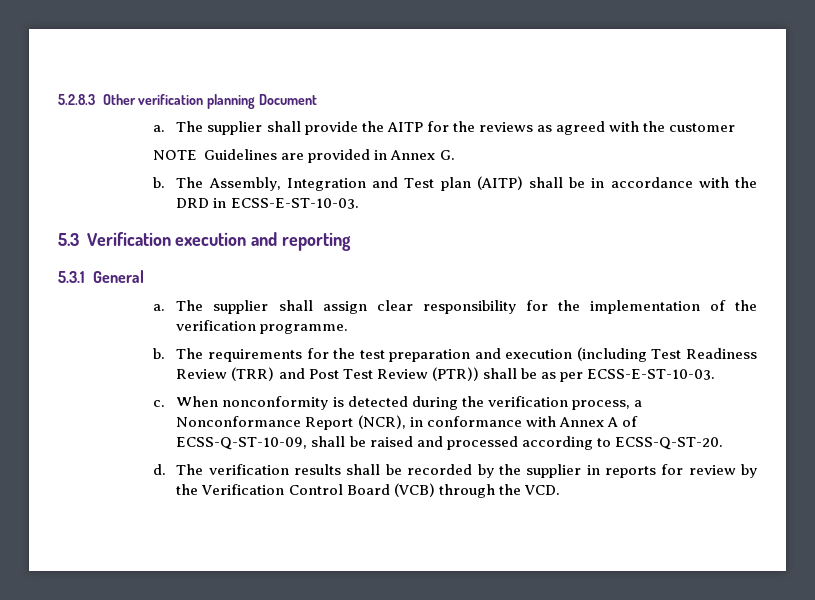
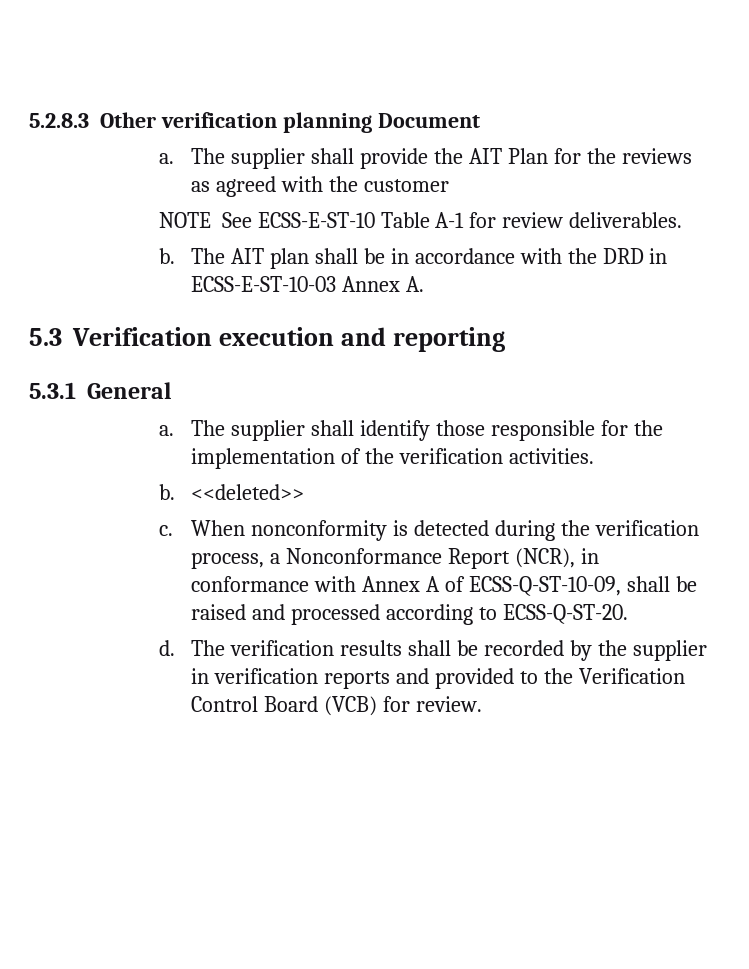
- The supplier shall provide the AITP for the reviews as agreed with the customer
+ The supplier shall provide the AIT Plan for the reviews as agreed with the customer
- NOTE Guidelines are provided in Annex G.
- b. The Assembly, Integration and Test plan (AITP) shall be in accordance with the DRD in ECSS-E-ST-10-03.
+ NOTE See ECSS-E-ST-10 Table A-1 for review deliverables.
+ b. The AIT plan shall be in accordance with the DRD in ECSS-E-ST-10-03 Annex A.
- The supplier shall assign clear responsibility for the implementation of the verification programme.
- b. The requirements for the test preparation and execution (including Test Readiness Review (TRR) and Post Test Review (PTR)) shall be as per ECSS-E-ST-10-03.
+ The supplier shall identify those responsible for the implementation of the verification activities.
+ b. <<deleted>>
- The verification results shall be recorded by the supplier in reports for review by the Verification Control Board (VCB) through the VCD.
+ The verification results shall be recorded by the supplier in verification reports and provided to the Verification Control Board (VCB) for review.

